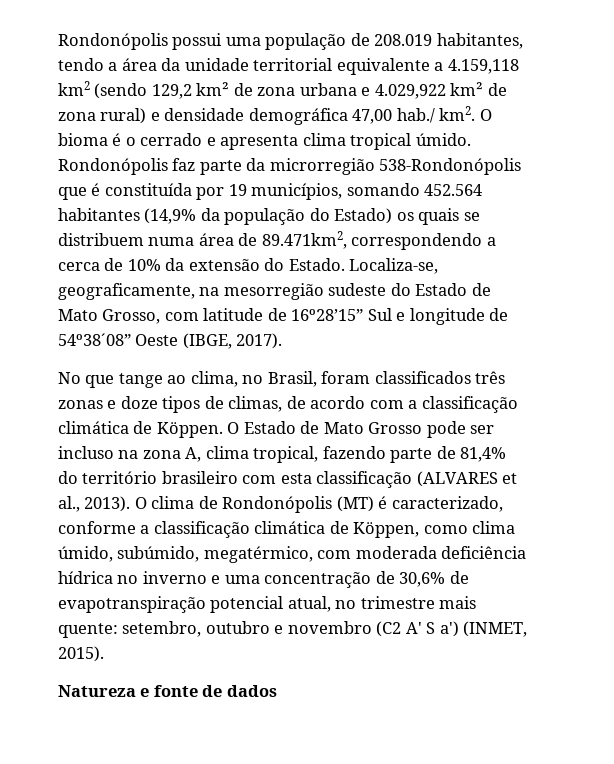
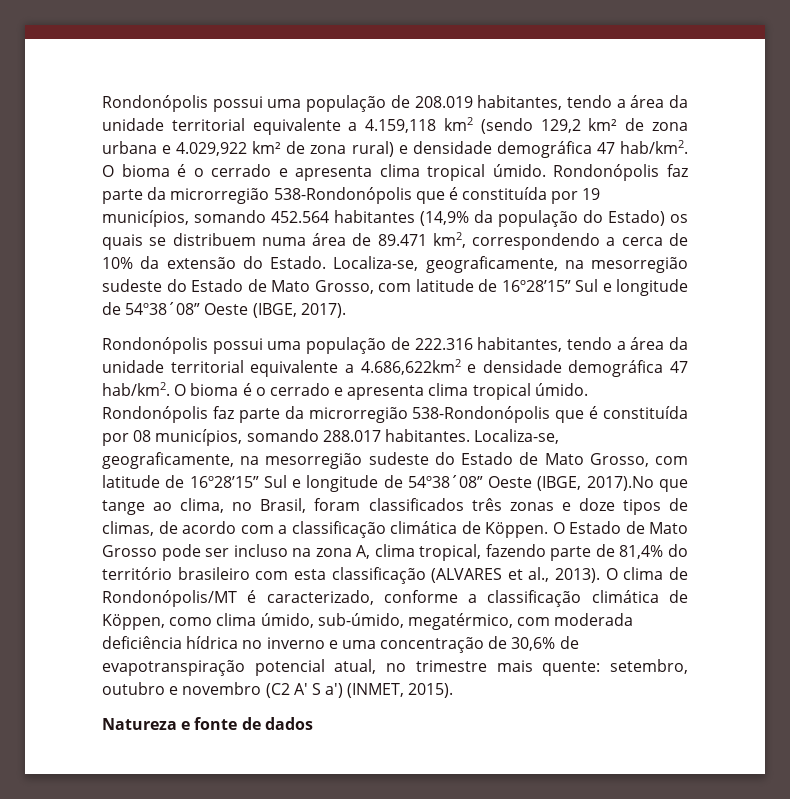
- Rondonópolis possui uma população de 208.019 habitantes, tendo a área da unidade territorial equivalente a 4.159,118 km2 (sendo 129,2 km² de zona urbana e 4.029,922 km² de zona rural) e densidade demográfica 47,00 hab./ km2.
+ Rondonópolis possui uma população de 208.019 habitantes, tendo a área da unidade territorial equivalente a 4.159,118 km2 (sendo 129,2 km² de zona urbana e 4.029,922 km² de zona rural) e densidade demográfica 47 hab/km2.
- Rondonópolis faz parte da microrregião 538-Rondonópolis que é constituída por 19 municípios, somando 452.564 habitantes (14,9% da população do Estado) os quais se distribuem numa área de 89.471km2, correspondendo a cerca de 10% da extensão do Estado.
+ Rondonópolis faz parte da microrregião 538-Rondonópolis que é constituída por 19 municípios, somando 452.564 habitantes (14,9% da população do Estado) os quais se distribuem numa área de 89.471 km2, correspondendo a cerca de 10% da extensão do Estado.
- No que tange ao clima, no Brasil, foram classificados três zonas e doze tipos de climas, de acordo com a classificação climática de Köppen.
+ Rondonópolis possui uma população de 222.316 habitantes, tendo a área da unidade territorial equivalente a 4.686,622km2 e densidade demográfica 47 hab/km2. O bioma é o cerrado e apresenta clima tropical úmido. Rondonópolis faz parte da microrregião 538-Rondonópolis que é constituída por 08 municípios, somando 288.017 habitantes. Localiza-se, geograficamente, na mesorregião sudeste do Estado de Mato Grosso, com latitude de 16º28’15” Sul e longitude de 54º38´08” Oeste (IBGE, 2017).No que tange ao clima, no Brasil, foram classificados três zonas e doze tipos de climas, de acordo com a classificação climática de Köppen.
- O clima de Rondonópolis (MT) é caracterizado, conforme a classificação climática de Köppen, como clima úmido, subúmido, megatérmico, com moderada deficiência hídrica no inverno e uma concentração de 30,6% de evapotranspiração potencial atual, no trimestre mais quente: setembro, outubro e novembro (C2 A' S a') (INMET, 2015).
+ O clima de Rondonópolis/MT é caracterizado, conforme a classificação climática de Köppen, como clima úmido, sub-úmido, megatérmico, com moderada deficiência hídrica no inverno e uma concentração de 30,6% de evapotranspiração potencial atual, no trimestre mais quente: setembro, outubro e novembro (C2 A' S a') (INMET, 2015).

